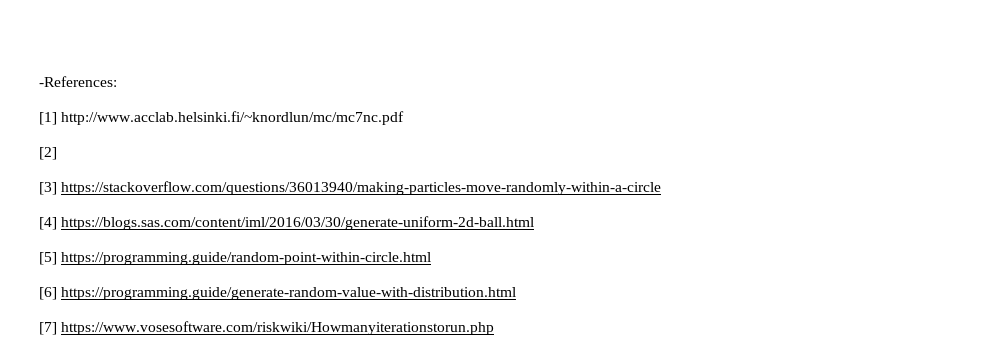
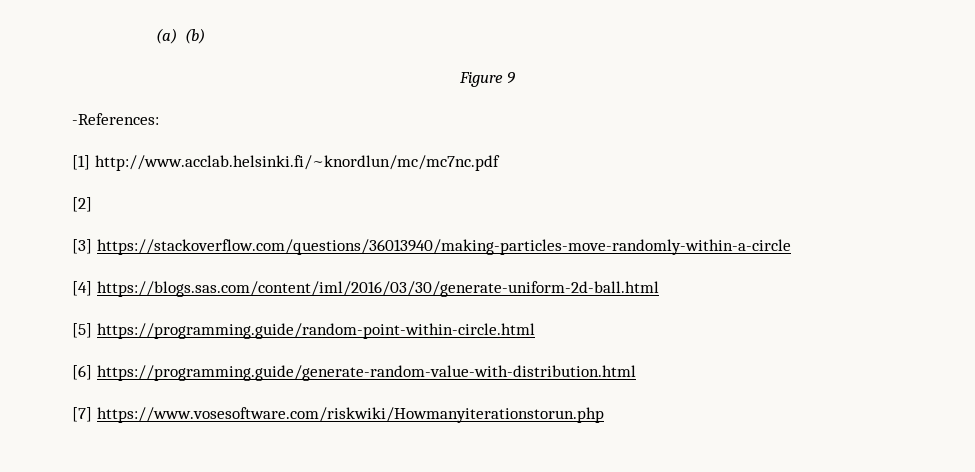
+ (a) (b)
+ Figure 9

